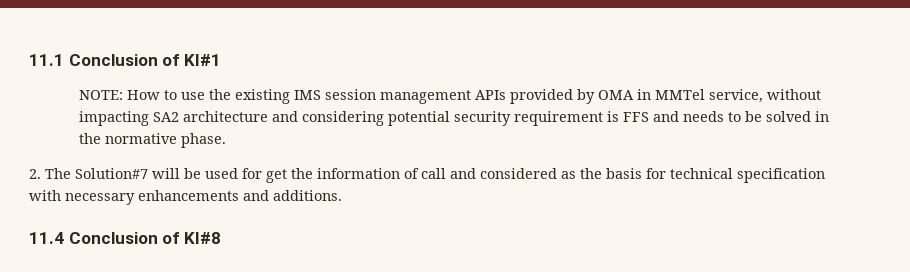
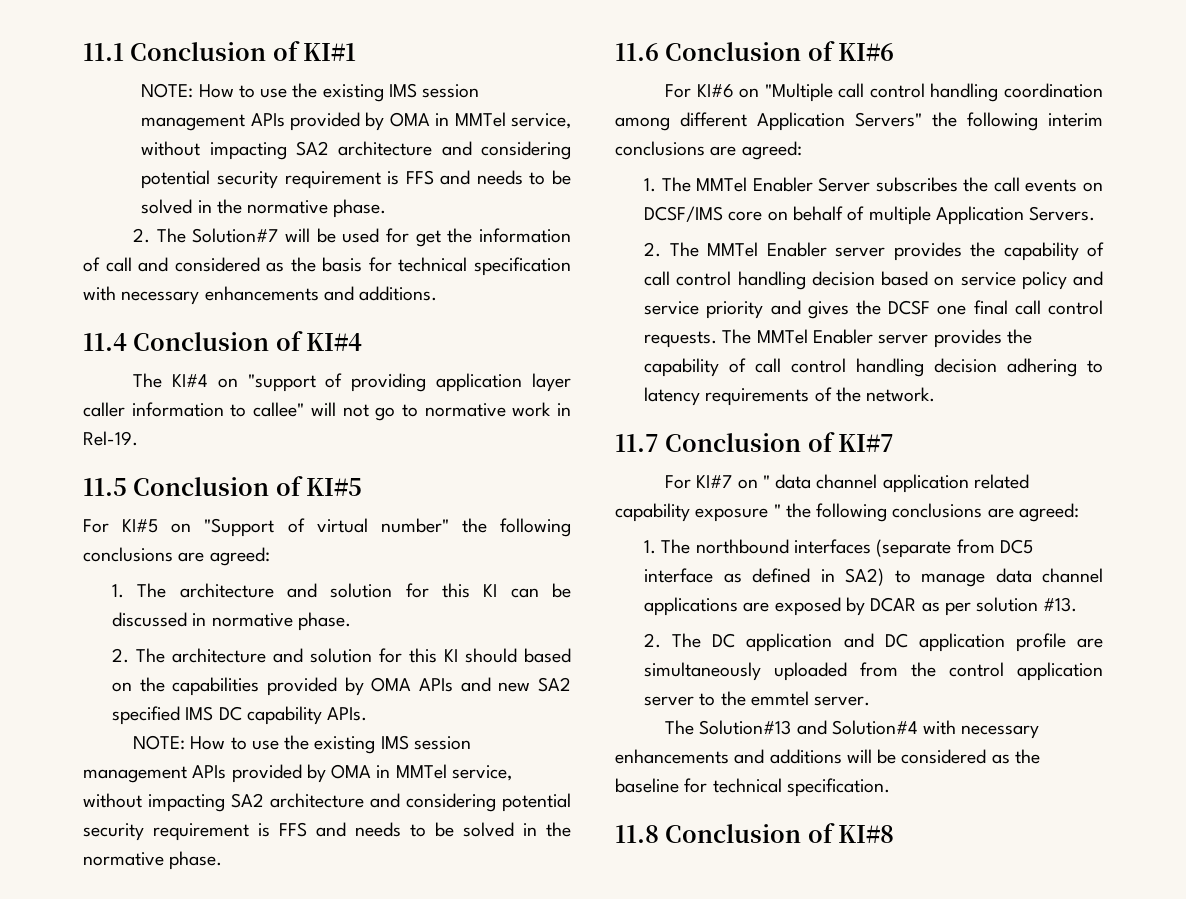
- 11.4 Conclusion of KI#8
+ 11.4 Conclusion of KI#4
+ The KI#4 on "support of providing application layer caller information to callee" will not go to normative work in Rel-19.
+ 11.5 Conclusion of KI#5
+ For KI#5 on "Support of virtual number" the following conclusions are agreed:
+ 1. The architecture and solution for this KI can be discussed in normative phase.
+ 2. The architecture and solution for this KI should based on the capabilities provided by OMA APIs and new SA2 specified IMS DC capability APIs.
+ NOTE: How to use the existing IMS session management APIs provided by OMA in MMTel service, without impacting SA2 architecture and considering potential security requirement is FFS and needs to be solved in the normative phase.
+ 11.6 Conclusion of KI#6
+ For KI#6 on "Multiple call control handling coordination among different Application Servers" the following interim conclusions are agreed:
+ 1. The MMTel Enabler Server subscribes the call events on DCSF/IMS core on behalf of multiple Application Servers.
+ 2. The MMTel Enabler server provides the capability of call control handling decision based on service policy and service priority and gives the DCSF one final call control requests. The MMTel Enabler server provides the capability of call control handling decision adhering to latency requirements of the network.
+ 11.7 Conclusion of KI#7
+ For KI#7 on " data channel application related capability exposure " the following conclusions are agreed:
+ 1. The northbound interfaces (separate from DC5 interface as defined in SA2) to manage data channel applications are exposed by DCAR as per solution #13.
+ 2. The DC application and DC application profile are simultaneously uploaded from the control application server to the emmtel server.
+ The Solution#13 and Solution#4 with necessary enhancements and additions will be considered as the baseline for technical specification.
+ 11.8 Conclusion of KI#8

